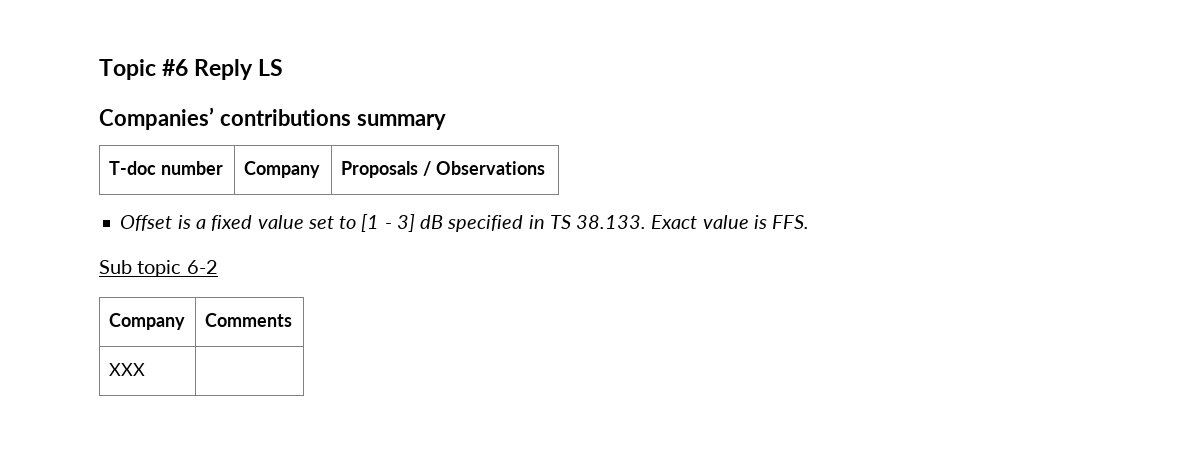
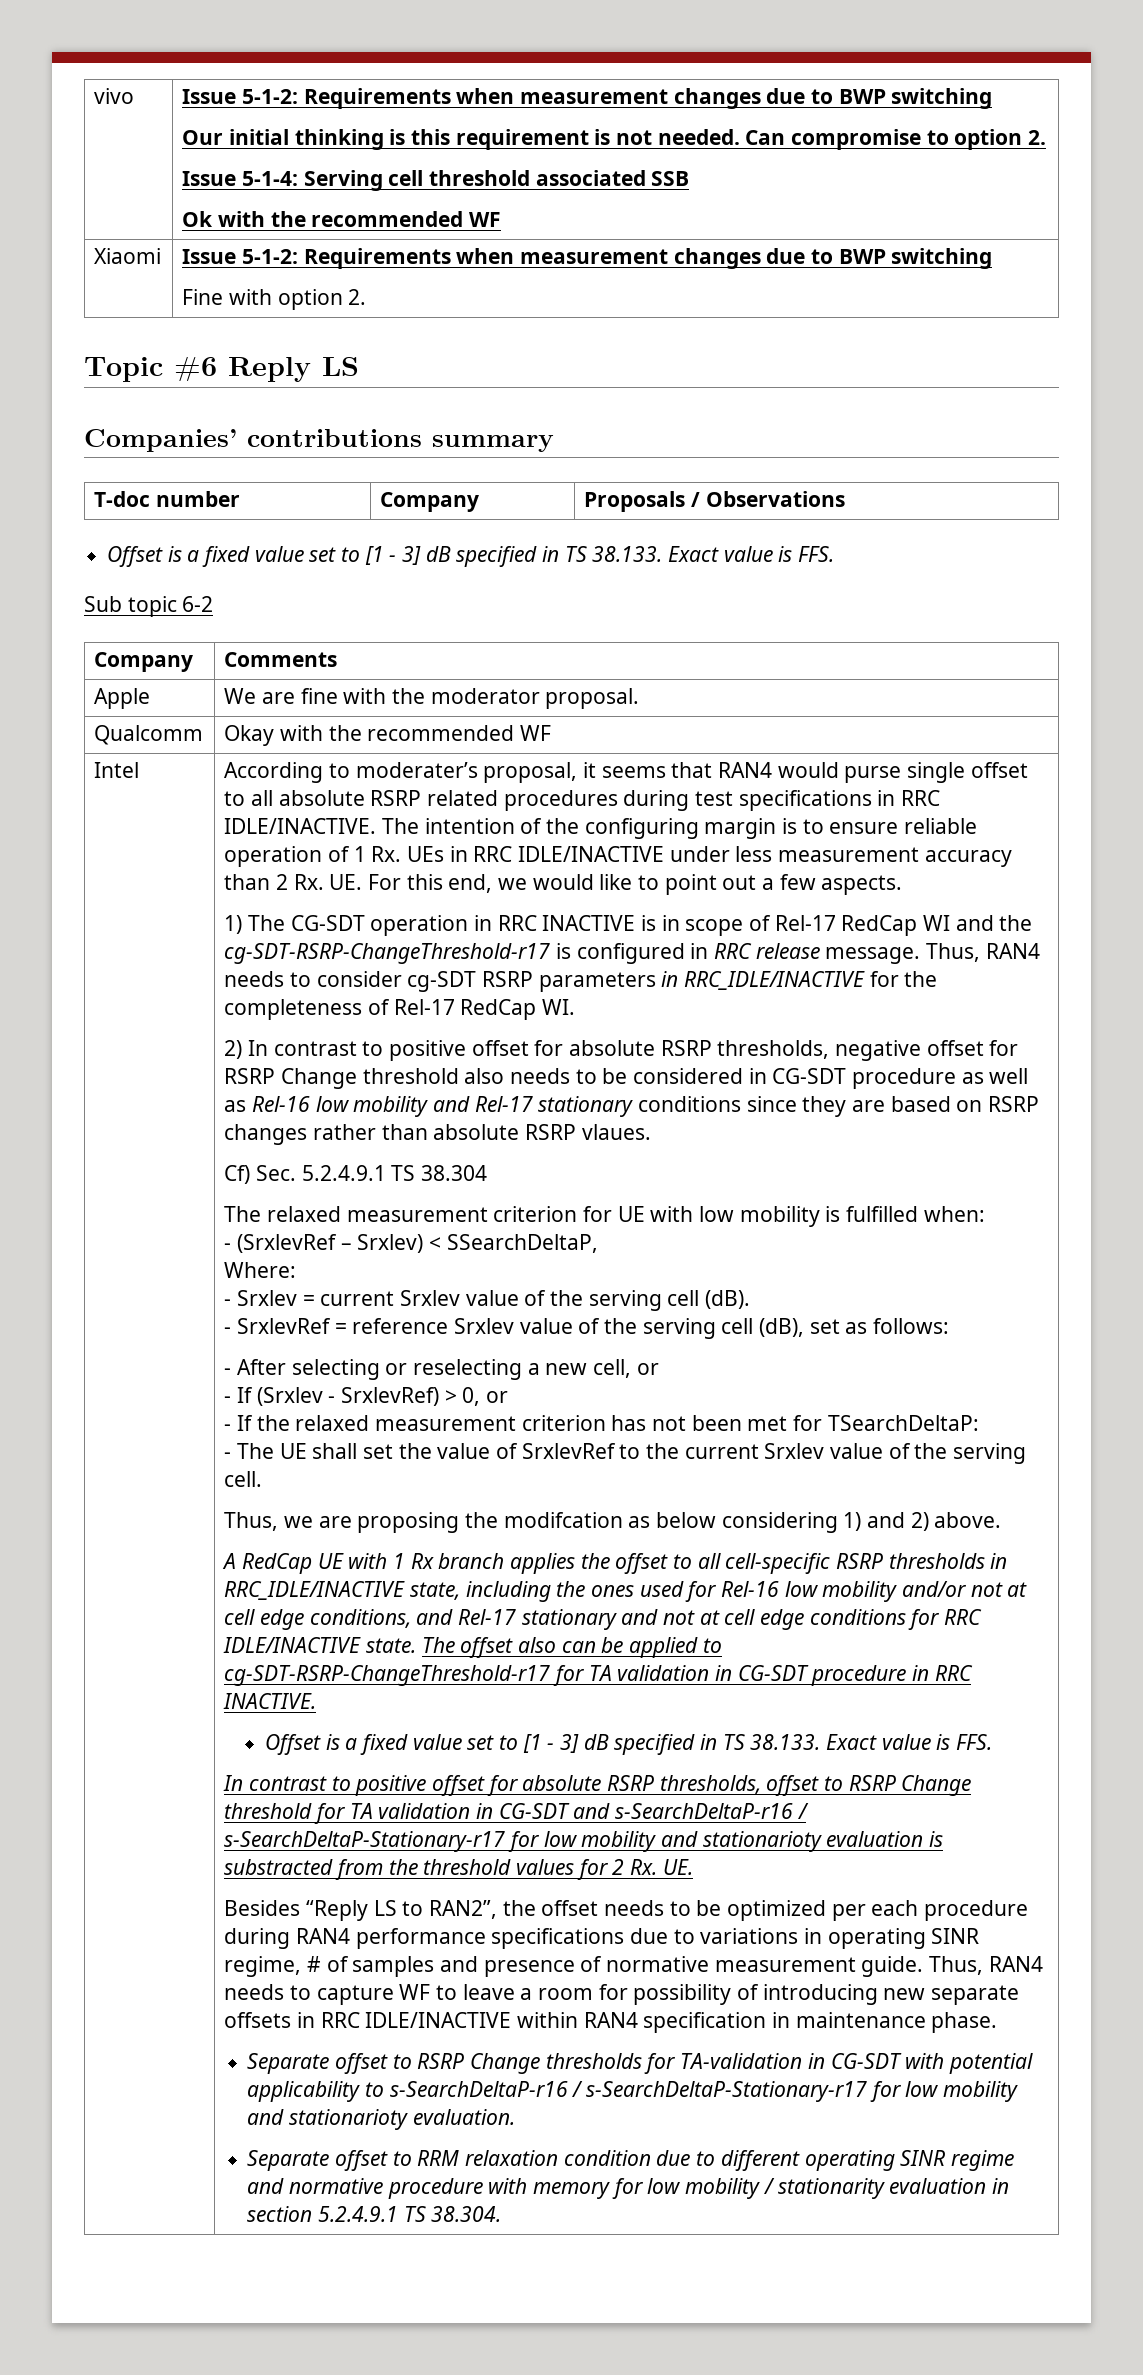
+ vivo | Issue 5-1-2: Requirements when measurement changes due to BWP switching
+ Our initial thinking is this requirement is not needed. Can compromise to option 2.
+ Issue 5-1-4: Serving cell threshold associated SSB
+ Ok with the recommended WF
+ Xiaomi | Issue 5-1-2: Requirements when measurement changes due to BWP switching
+ Fine with option 2.
- XXX |
+ Apple | We are fine with the moderator proposal.
+ Qualcomm | Okay with the recommended WF
+ Intel | According to moderater’s proposal, it seems that RAN4 would purse single offset to all absolute RSRP related procedures during test specifications in RRC IDLE/INACTIVE. The intention of the configuring margin is to ensure reliable operation of 1 Rx. UEs in RRC IDLE/INACTIVE under less measurement accuracy than 2 Rx. UE. For this end, we would like to point out a few aspects.
+ 1) The CG-SDT operation in RRC INACTIVE is in scope of Rel-17 RedCap WI and the cg-SDT-RSRP-ChangeThreshold-r17 is configured in RRC release message. Thus, RAN4 needs to consider cg-SDT RSRP parameters in RRC_IDLE/INACTIVE for the completeness of Rel-17 RedCap WI.
+ 2) In contrast to positive offset for absolute RSRP thresholds, negative offset for RSRP Change threshold also needs to be considered in CG-SDT procedure as well as Rel-16 low mobility and Rel-17 stationary conditions since they are based on RSRP changes rather than absolute RSRP vlaues.
+ Cf) Sec. 5.2.4.9.1 TS 38.304
+ The relaxed measurement criterion for UE with low mobility is fulfilled when:
+ - (SrxlevRef – Srxlev) < SSearchDeltaP,
+ Where:
+ - Srxlev = current Srxlev value of the serving cell (dB).
+ - SrxlevRef = reference Srxlev value of the serving cell (dB), set as follows:
+ - After selecting or reselecting a new cell, or
+ - If (Srxlev - SrxlevRef) > 0, or
+ - If the relaxed measurement criterion has not been met for TSearchDeltaP:
+ - The UE shall set the value of SrxlevRef to the current Srxlev value of the serving cell.
+ Thus, we are proposing the modifcation as below considering 1) and 2) above.
+ A RedCap UE with 1 Rx branch applies the offset to all cell-specific RSRP thresholds in RRC_IDLE/INACTIVE state, including the ones used for Rel-16 low mobility and/or not at cell edge conditions, and Rel-17 stationary and not at cell edge conditions for RRC IDLE/INACTIVE state. The offset also can be applied to cg-SDT-RSRP-ChangeThreshold-r17 for TA validation in CG-SDT procedure in RRC INACTIVE.
+ Offset is a fixed value set to [1 - 3] dB specified in TS 38.133. Exact value is FFS.
+ In contrast to positive offset for absolute RSRP thresholds, offset to RSRP Change threshold for TA validation in CG-SDT and s-SearchDeltaP-r16 / s-SearchDeltaP-Stationary-r17 for low mobility and stationarioty evaluation is substracted from the threshold values for 2 Rx. UE.
+ Besides “Reply LS to RAN2”, the offset needs to be optimized per each procedure during RAN4 performance specifications due to variations in operating SINR regime, # of samples and presence of normative measurement guide. Thus, RAN4 needs to capture WF to leave a room for possibility of introducing new separate offsets in RRC IDLE/INACTIVE within RAN4 specification in maintenance phase.
+ Separate offset to RSRP Change thresholds for TA-validation in CG-SDT with potential applicability to s-SearchDeltaP-r16 / s-SearchDeltaP-Stationary-r17 for low mobility and stationarioty evaluation.
+ Separate offset to RRM relaxation condition due to different operating SINR regime and normative procedure with memory for low mobility / stationarity evaluation in section 5.2.4.9.1 TS 38.304.

